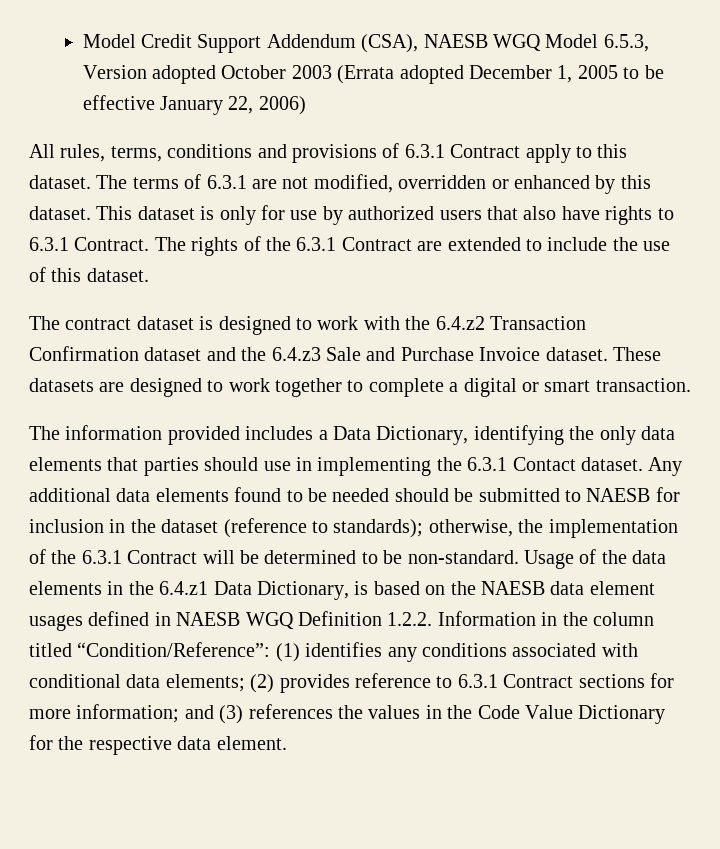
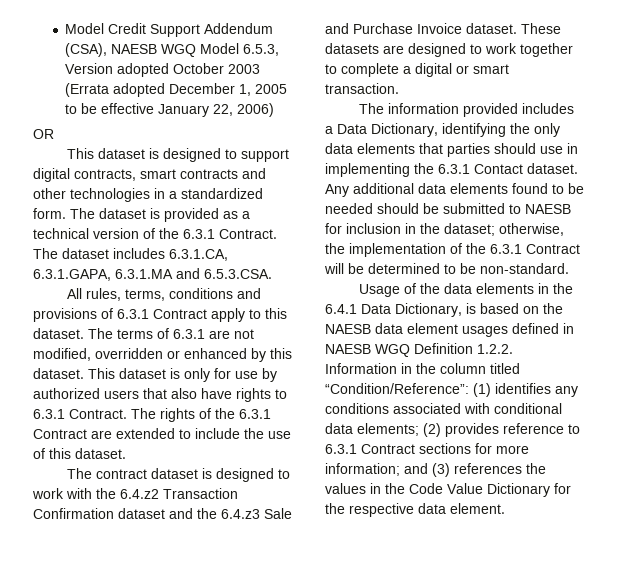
+ OR
+ This dataset is designed to support digital contracts, smart contracts and other technologies in a standardized form. The dataset is provided as a technical version of the 6.3.1 Contract. The dataset includes 6.3.1.CA, 6.3.1.GAPA, 6.3.1.MA and 6.5.3.CSA.
- Any additional data elements found to be needed should be submitted to NAESB for inclusion in the dataset (reference to standards);
+ Any additional data elements found to be needed should be submitted to NAESB for inclusion in the dataset;
- otherwise, the implementation of the 6.3.1 Contract will be determined to be non-standard. Usage of the data elements in the 6.4.z1 Data Dictionary, is based on the NAESB data element usages defined in NAESB WGQ Definition 1.2.2. Information in the column titled “Condition/Reference”:
+ otherwise, the implementation of the 6.3.1 Contract will be determined to be non-standard.
+ Usage of the data elements in the 6.4.1 Data Dictionary, is based on the NAESB data element usages defined in NAESB WGQ Definition 1.2.2. Information in the column titled “Condition/Reference”:

